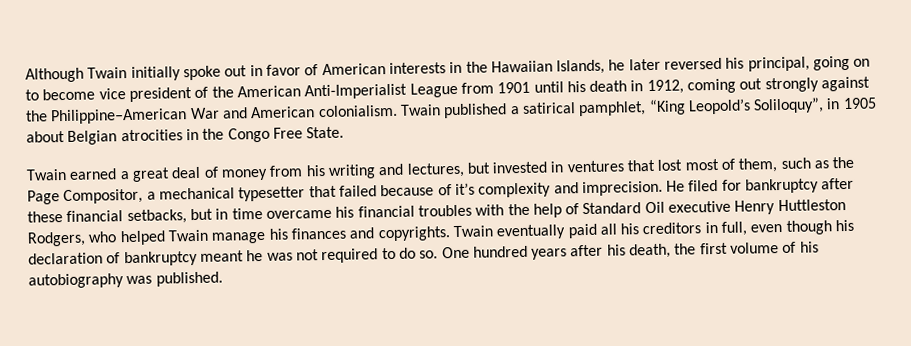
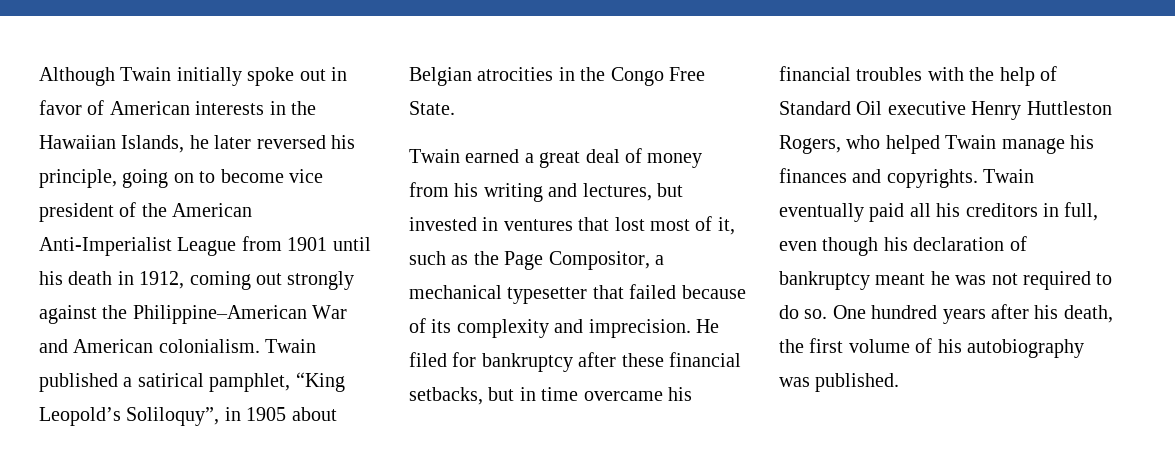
- Although Twain initially spoke out in favor of American interests in the Hawaiian Islands, he later reversed his principal, going on to become vice president of the American Anti-Imperialist League from 1901 until his death in 1912, coming out strongly against the Philippine–American War and American colonialism.
+ Although Twain initially spoke out in favor of American interests in the Hawaiian Islands, he later reversed his principle, going on to become vice president of the American Anti-Imperialist League from 1901 until his death in 1912, coming out strongly against the Philippine–American War and American colonialism.
- Twain earned a great deal of money from his writing and lectures, but invested in ventures that lost most of them, such as the Page Compositor, a mechanical typesetter that failed because of it’s complexity and imprecision.
+ Twain earned a great deal of money from his writing and lectures, but invested in ventures that lost most of it, such as the Page Compositor, a mechanical typesetter that failed because of its complexity and imprecision.
- He filed for bankruptcy after these financial setbacks, but in time overcame his financial troubles with the help of Standard Oil executive Henry Huttleston Rodgers, who helped Twain manage his finances and copyrights.
+ He filed for bankruptcy after these financial setbacks, but in time overcame his financial troubles with the help of Standard Oil executive Henry Huttleston Rogers, who helped Twain manage his finances and copyrights.

